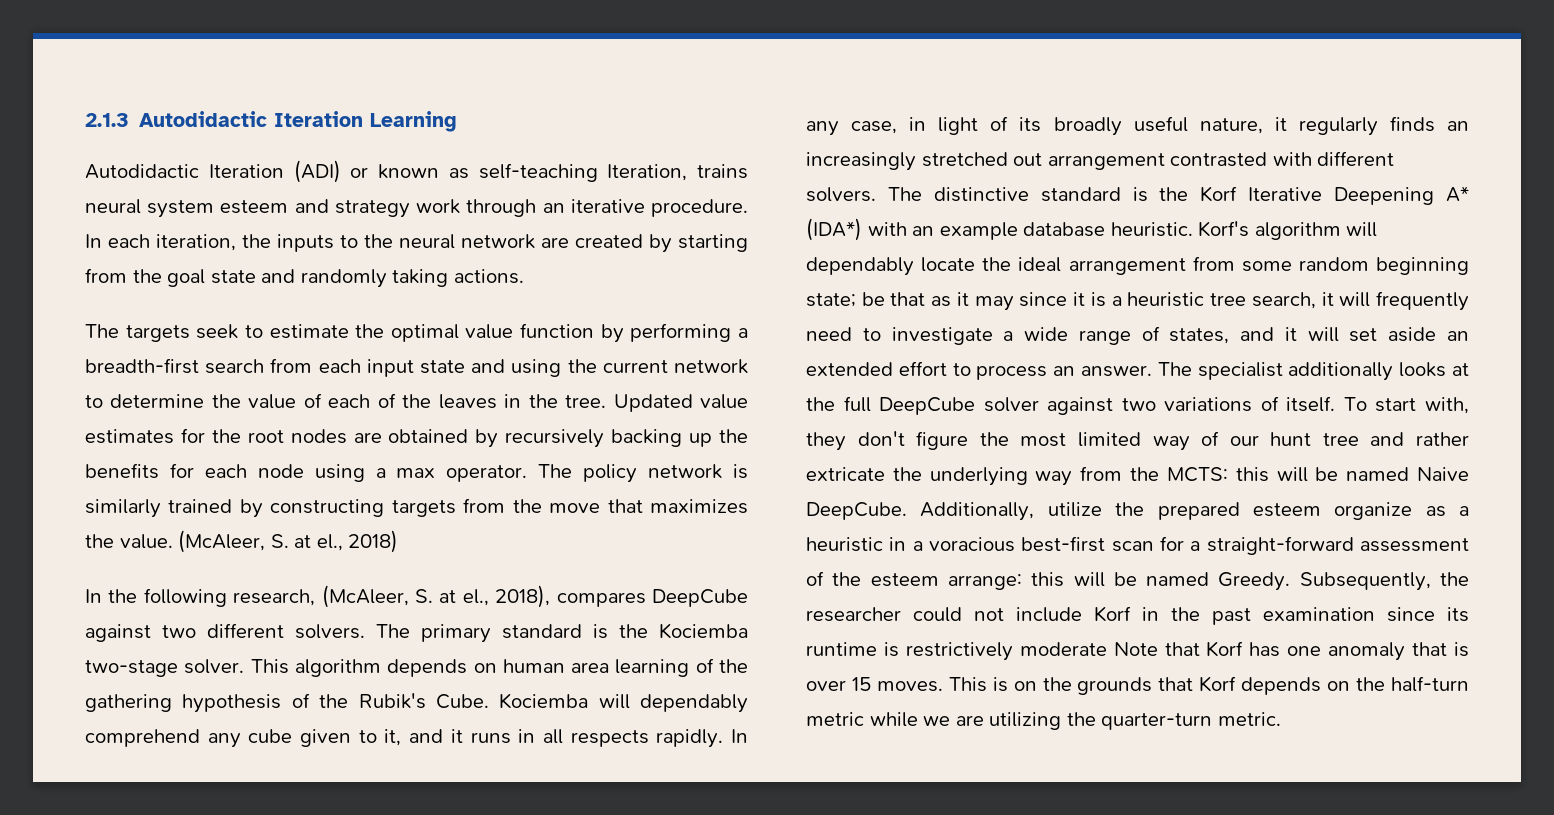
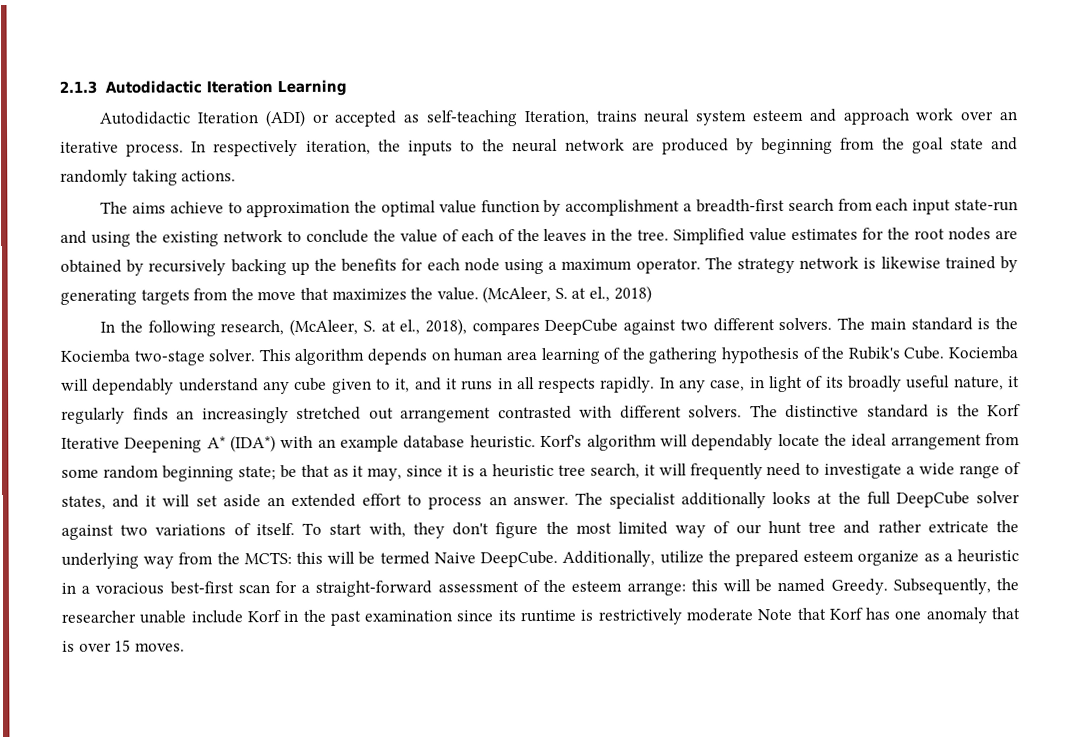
- Autodidactic Iteration (ADI) or known as self-teaching Iteration, trains neural system esteem and strategy work through an iterative procedure. In each iteration, the inputs to the neural network are created by starting from the goal state and randomly taking actions.
+ Autodidactic Iteration (ADI) or accepted as self-teaching Iteration, trains neural system esteem and approach work over an iterative process. In respectively iteration, the inputs to the neural network are produced by beginning from the goal state and randomly taking actions.
- The targets seek to estimate the optimal value function by performing a breadth-first search from each input state and using the current network to determine the value of each of the leaves in the tree.
+ The aims achieve to approximation the optimal value function by accomplishment a breadth-first search from each input state-run and using the existing network to conclude the value of each of the leaves in the tree.
- Updated value estimates for the root nodes are obtained by recursively backing up the benefits for each node using a max operator.
+ Simplified value estimates for the root nodes are obtained by recursively backing up the benefits for each node using a maximum operator.
- The policy network is similarly trained by constructing targets from the move that maximizes the value.
+ The strategy network is likewise trained by generating targets from the move that maximizes the value.
- The primary standard is the Kociemba two-stage solver.
+ The main standard is the Kociemba two-stage solver.
- Kociemba will dependably comprehend any cube given to it, and it runs in all respects rapidly.
+ Kociemba will dependably understand any cube given to it, and it runs in all respects rapidly.
- Korf's algorithm will dependably locate the ideal arrangement from some random beginning state; be that as it may since it is a heuristic tree search, it will frequently need to investigate a wide range of states, and it will set aside an extended effort to process an answer.
+ Korf's algorithm will dependably locate the ideal arrangement from some random beginning state; be that as it may, since it is a heuristic tree search, it will frequently need to investigate a wide range of states, and it will set aside an extended effort to process an answer.
- To start with, they don't figure the most limited way of our hunt tree and rather extricate the underlying way from the MCTS: this will be named Naive DeepCube.
+ To start with, they don't figure the most limited way of our hunt tree and rather extricate the underlying way from the MCTS: this will be termed Naive DeepCube.
- Subsequently, the researcher could not include Korf in the past examination since its runtime is restrictively moderate Note that Korf has one anomaly that is over 15 moves. This is on the grounds that Korf depends on the half-turn metric while we are utilizing the quarter-turn metric.
+ Subsequently, the researcher unable include Korf in the past examination since its runtime is restrictively moderate Note that Korf has one anomaly that is over 15 moves.

